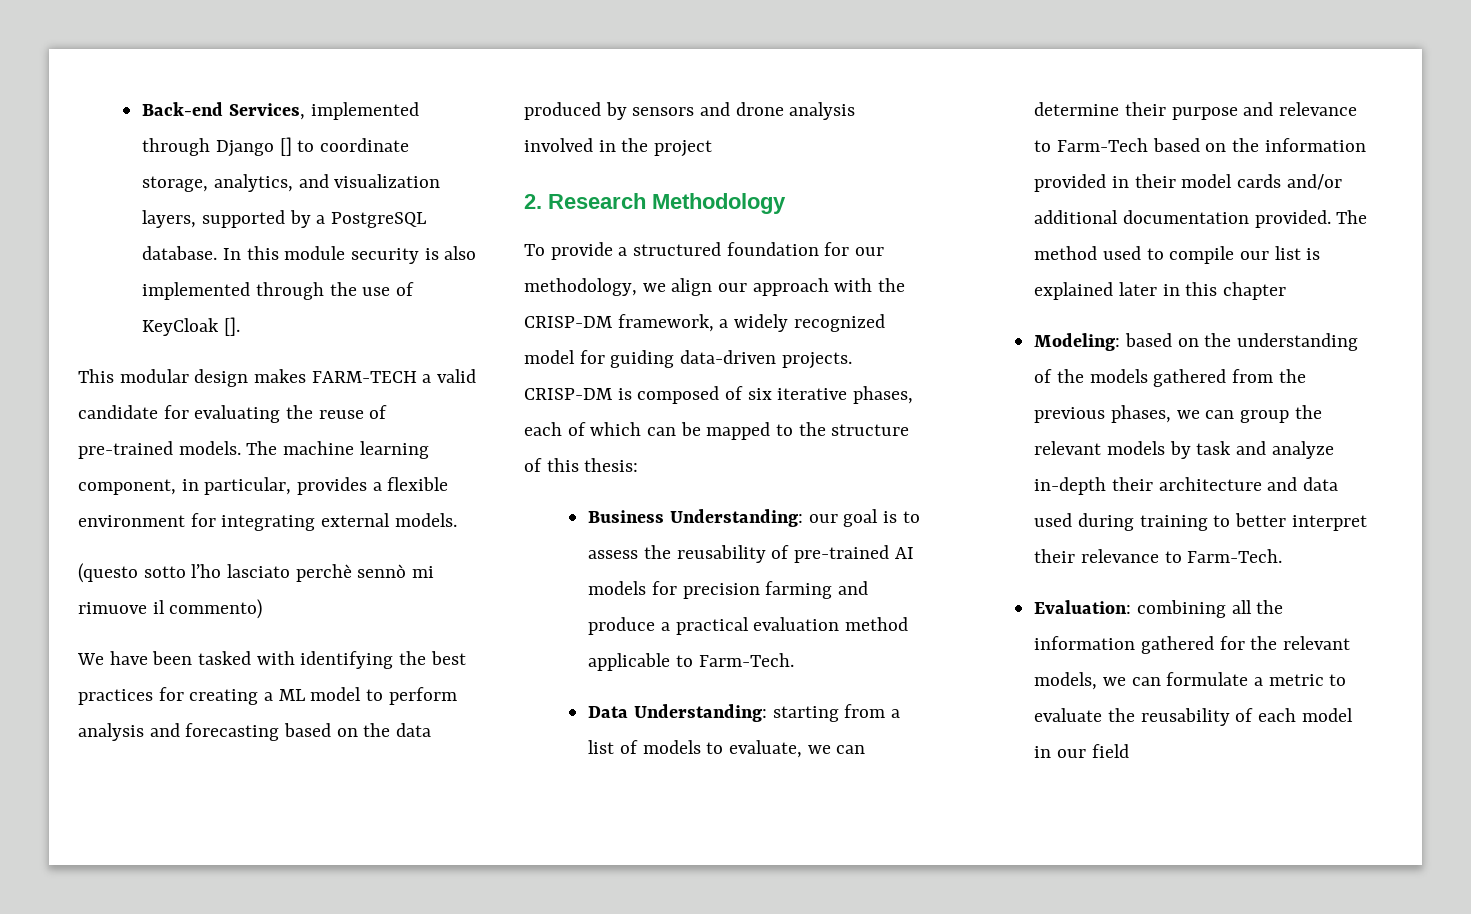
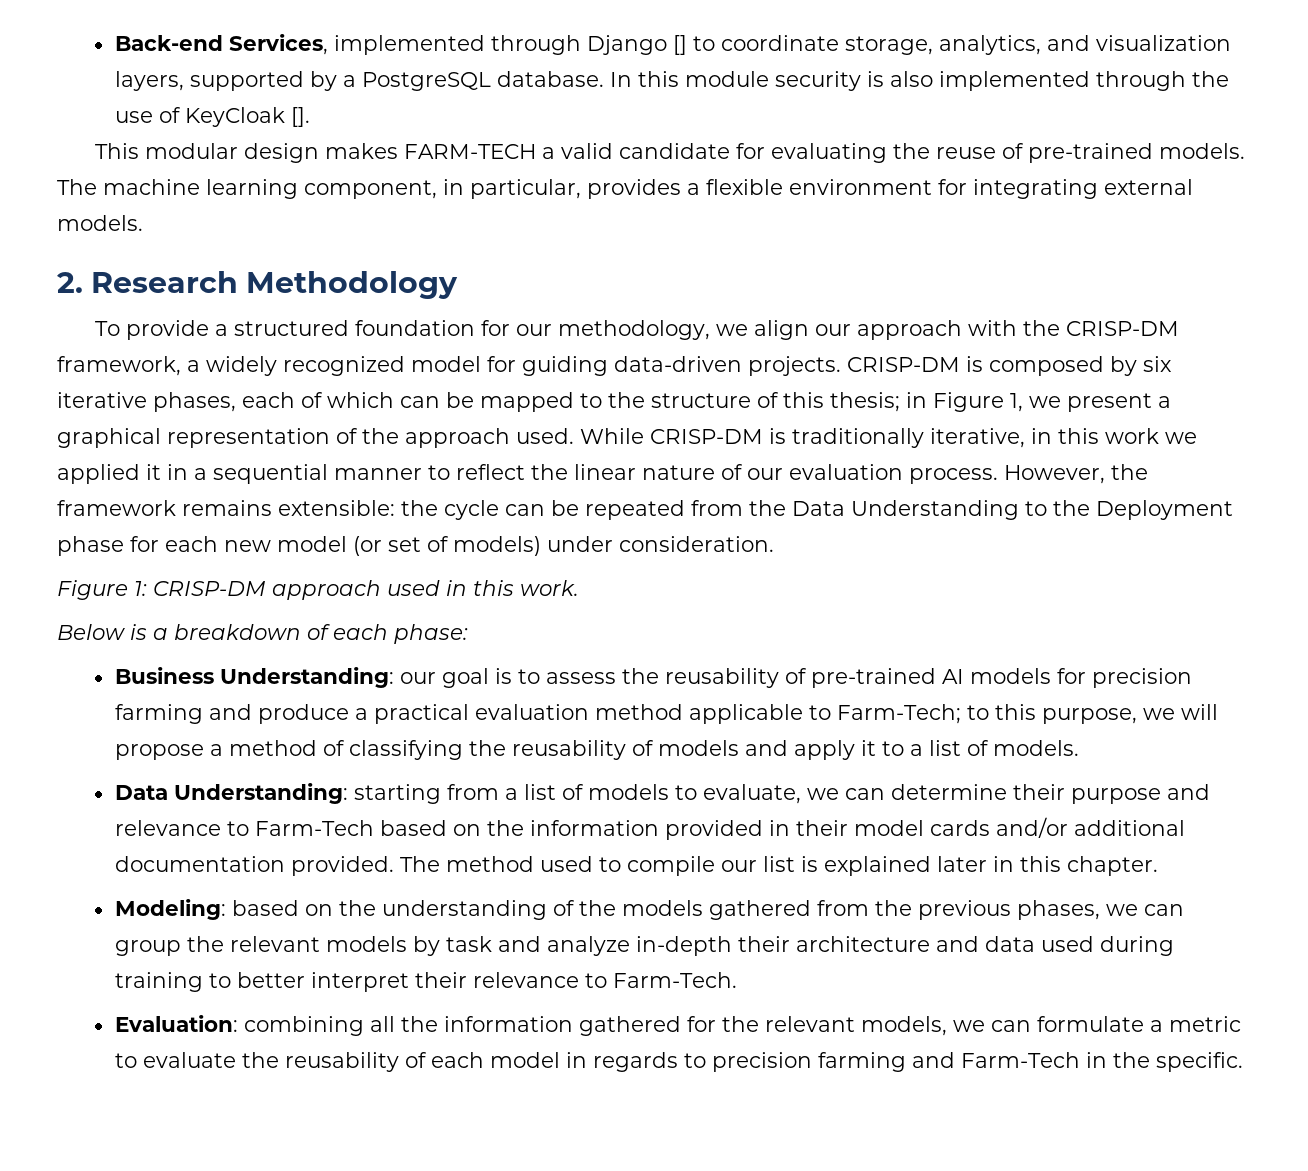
- (questo sotto l’ho lasciato perchè sennò mi rimuove il commento)
- We have been tasked with identifying the best practices for creating a ML model to perform analysis and forecasting based on the data produced by sensors and drone analysis involved in the project
- CRISP-DM is composed of six iterative phases, each of which can be mapped to the structure of this thesis:
+ CRISP-DM is composed by six iterative phases, each of which can be mapped to the structure of this thesis; in Figure 1, we present a graphical representation of the approach used. While CRISP-DM is traditionally iterative, in this work we applied it in a sequential manner to reflect the linear nature of our evaluation process. However, the framework remains extensible: the cycle can be repeated from the Data Understanding to the Deployment phase for each new model (or set of models) under consideration.
+ Figure 1: CRISP-DM approach used in this work.
+ Below is a breakdown of each phase:
- Business Understanding: our goal is to assess the reusability of pre-trained AI models for precision farming and produce a practical evaluation method applicable to Farm-Tech.
+ Business Understanding: our goal is to assess the reusability of pre-trained AI models for precision farming and produce a practical evaluation method applicable to Farm-Tech; to this purpose, we will propose a method of classifying the reusability of models and apply it to a list of models.
- The method used to compile our list is explained later in this chapter
+ The method used to compile our list is explained later in this chapter.
- Evaluation: combining all the information gathered for the relevant models, we can formulate a metric to evaluate the reusability of each model in our field
+ Evaluation: combining all the information gathered for the relevant models, we can formulate a metric to evaluate the reusability of each model in regards to precision farming and Farm-Tech in the specific.

